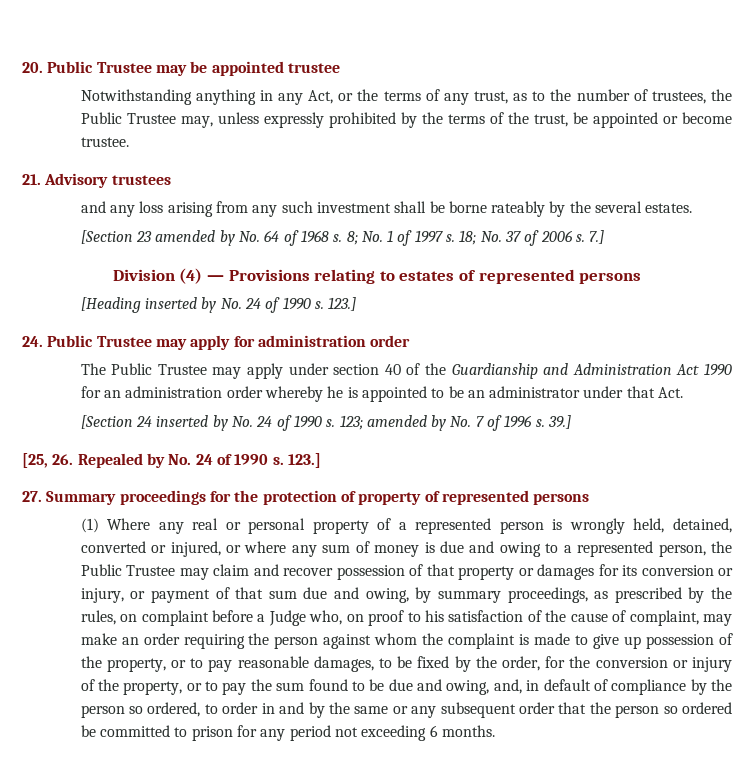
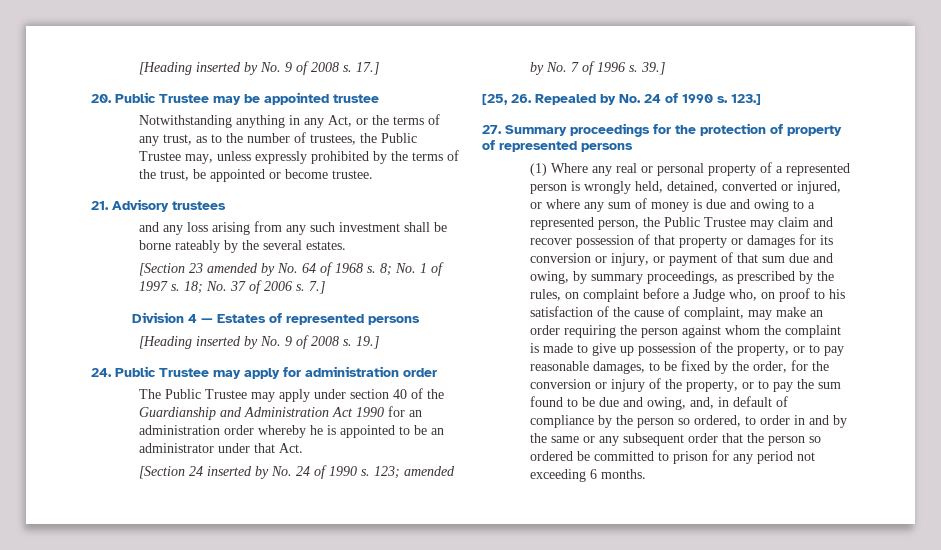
+ [Heading inserted by No. 9 of 2008 s. 17.]
- Division (4) — Provisions relating to estates of represented persons
+ Division 4 — Estates of represented persons
- [Heading inserted by No. 24 of 1990 s. 123.]
+ [Heading inserted by No. 9 of 2008 s. 19.]

